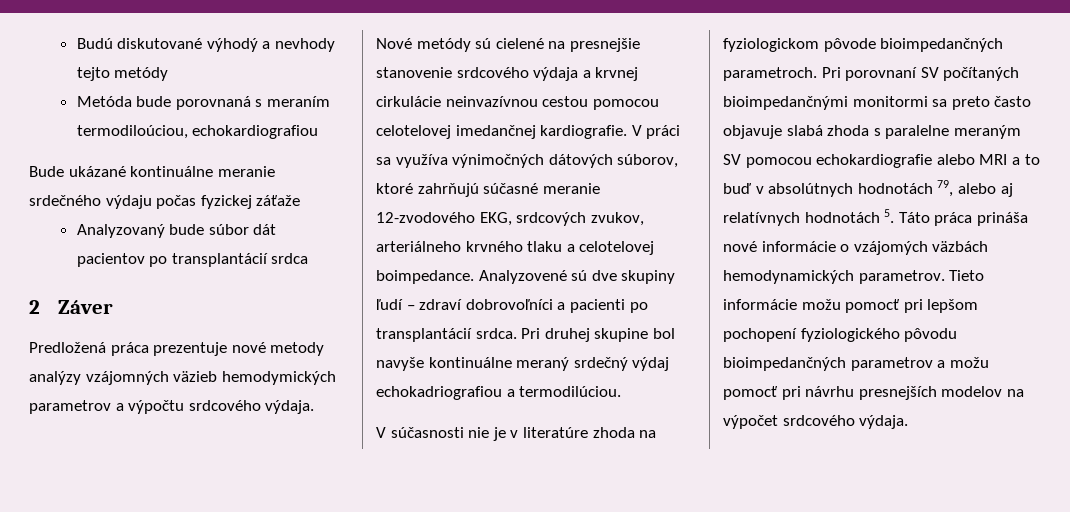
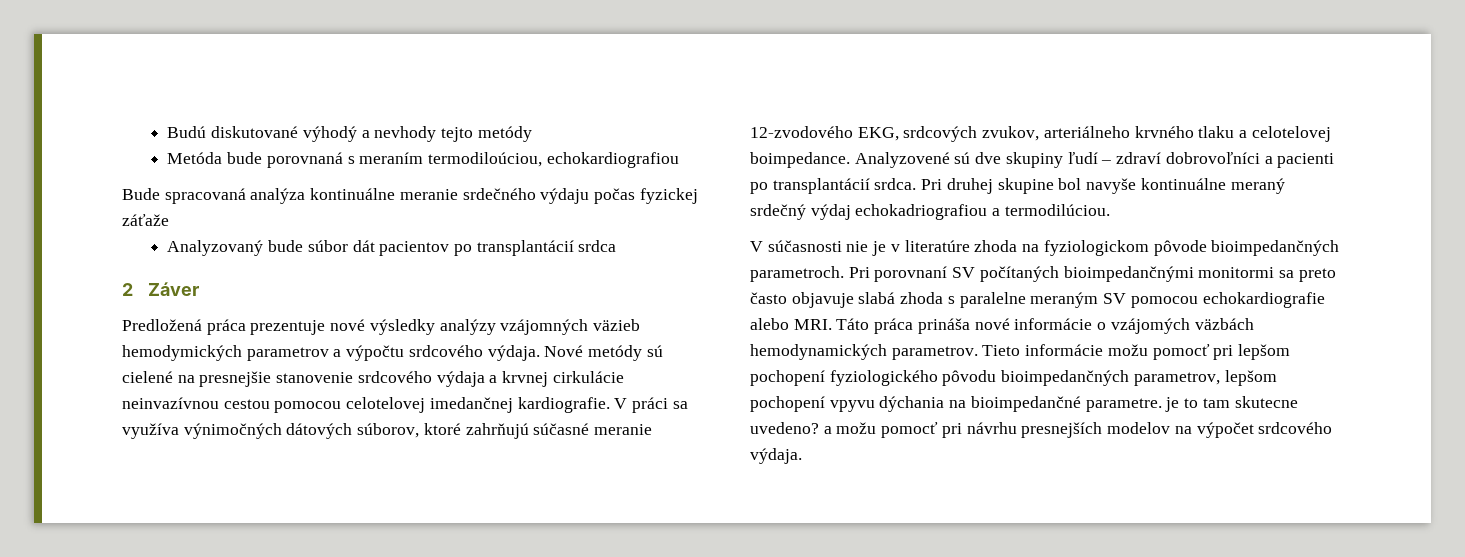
- Bude ukázané kontinuálne meranie srdečného výdaju počas fyzickej záťaže
+ Bude spracovaná analýza kontinuálne meranie srdečného výdaju počas fyzickej záťaže
- Predložená práca prezentuje nové metody analýzy vzájomných väzieb hemodymických parametrov a výpočtu srdcového výdaja.
+ Predložená práca prezentuje nové výsledky analýzy vzájomných väzieb hemodymických parametrov a výpočtu srdcového výdaja.
- Pri porovnaní SV počítaných bioimpedančnými monitormi sa preto často objavuje slabá zhoda s paralelne meraným SV pomocou echokardiografie alebo MRI a to buď v absolútnych hodnotách 79, alebo aj relatívnych hodnotách 5. Táto práca prináša nové informácie o vzájomých väzbách hemodynamických parametrov.
+ Pri porovnaní SV počítaných bioimpedančnými monitormi sa preto často objavuje slabá zhoda s paralelne meraným SV pomocou echokardiografie alebo MRI. Táto práca prináša nové informácie o vzájomých väzbách hemodynamických parametrov.
- Tieto informácie možu pomocť pri lepšom pochopení fyziologického pôvodu bioimpedančných parametrov a možu pomocť pri návrhu presnejších modelov na výpočet srdcového výdaja.
+ Tieto informácie možu pomocť pri lepšom pochopení fyziologického pôvodu bioimpedančných parametrov, lepšom pochopení vpyvu dýchania na bioimpedančné parametre. je to tam skutecne uvedeno? a možu pomocť pri návrhu presnejších modelov na výpočet srdcového výdaja.

